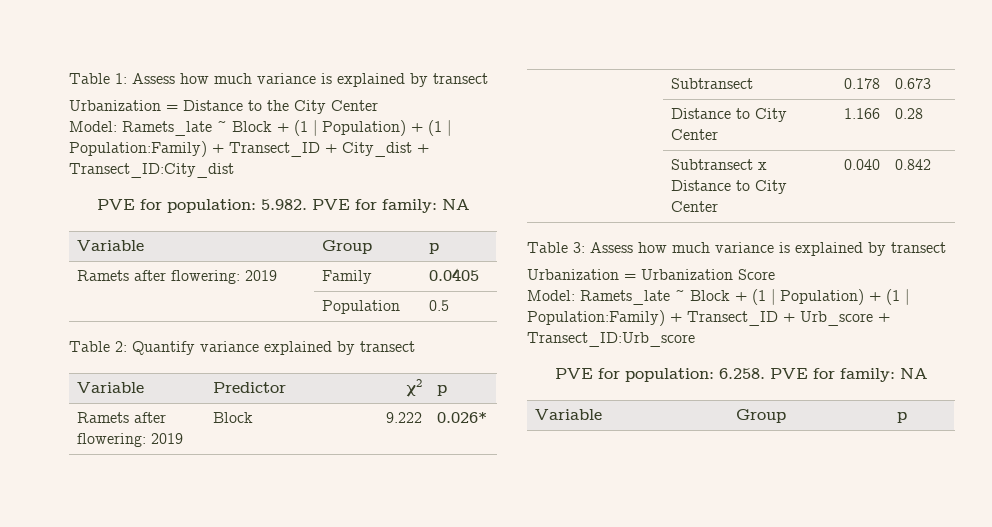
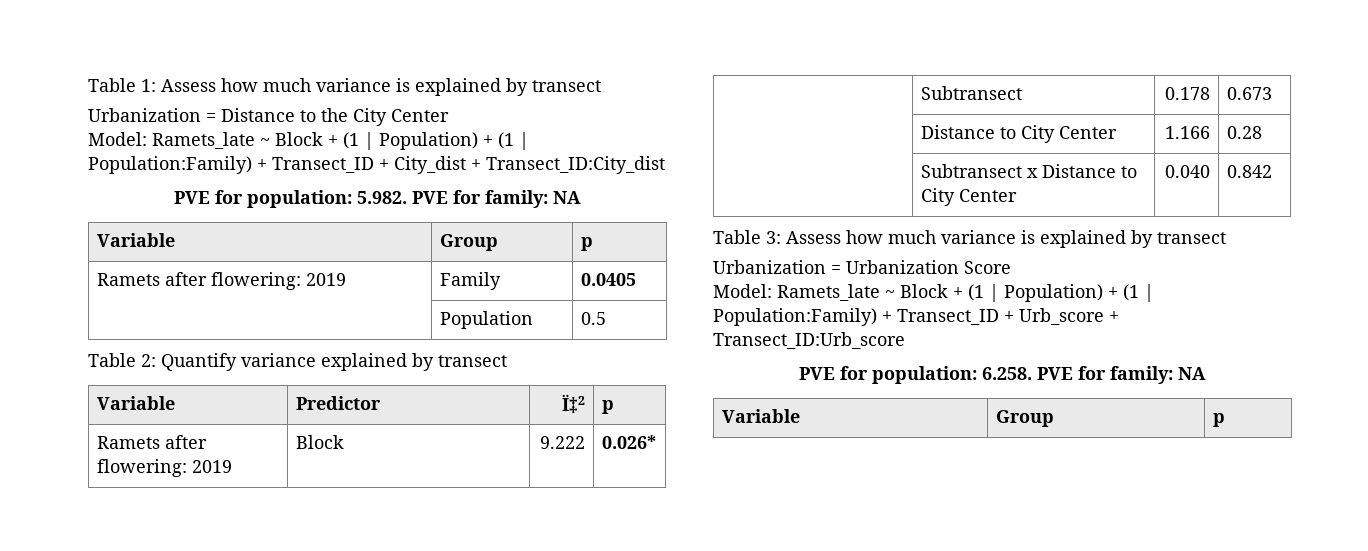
- Variable | Predictor | χ2 | p
+ Variable | Predictor | Ï‡2 | p

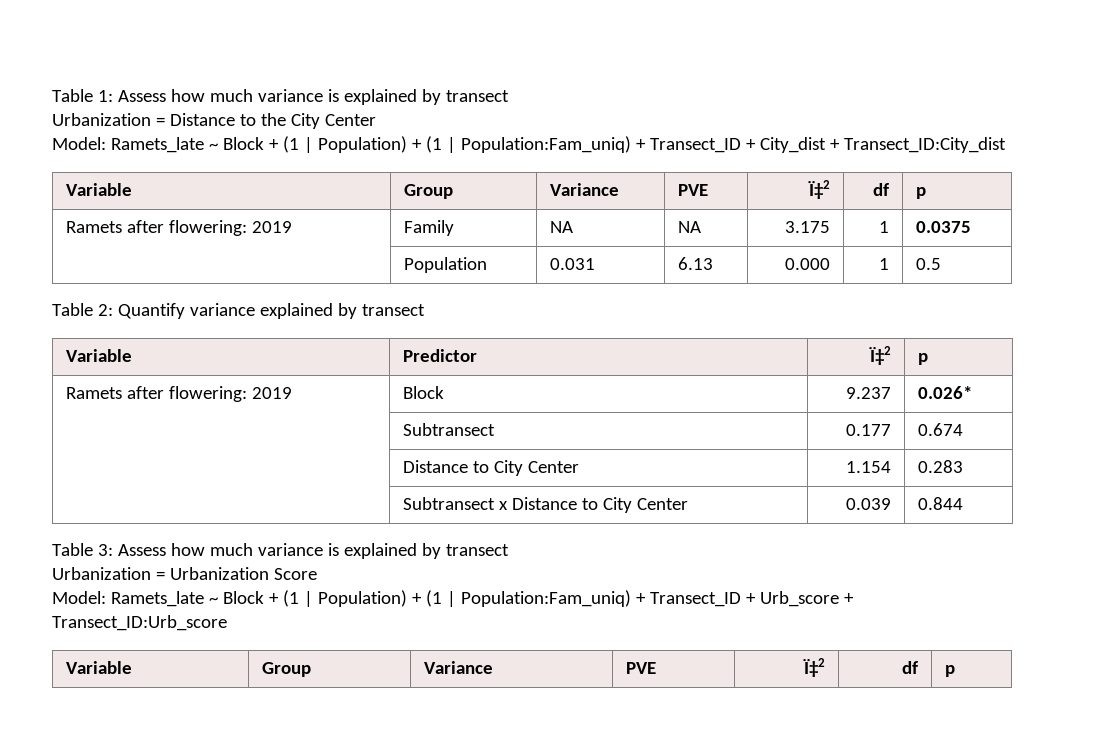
- Model: Ramets_late ~ Block + (1 | Population) + (1 | Population:Family) + Transect_ID + City_dist + Transect_ID:City_dist
- PVE for population: 5.982. PVE for family: NA
- Variable | Group | p
+ Model: Ramets_late ~ Block + (1 | Population) + (1 | Population:Fam_uniq) + Transect_ID + City_dist + Transect_ID:City_dist
+ Variable | Group | Variance | PVE | Ï‡2 | df | p
- Ramets after flowering: 2019 | Family | 0.0405
- | Population | 0.5
+ Ramets after flowering: 2019 | Family | NA | NA | 3.175 | 1 | 0.0375
+ | Population | 0.031 | 6.13 | 0.000 | 1 | 0.5
- Ramets after flowering: 2019 | Block | 9.222 | 0.026*
+ Ramets after flowering: 2019 | Block | 9.237 | 0.026*
- | Subtransect | 0.178 | 0.673
- | Distance to City Center | 1.166 | 0.28
+ | Subtransect | 0.177 | 0.674
+ | Distance to City Center | 1.154 | 0.283
- | Subtransect x Distance to City Center | 0.040 | 0.842
+ | Subtransect x Distance to City Center | 0.039 | 0.844
- Model: Ramets_late ~ Block + (1 | Population) + (1 | Population:Family) + Transect_ID + Urb_score + Transect_ID:Urb_score
- PVE for population: 6.258. PVE for family: NA
- Variable | Group | p
+ Model: Ramets_late ~ Block + (1 | Population) + (1 | Population:Fam_uniq) + Transect_ID + Urb_score + Transect_ID:Urb_score
+ Variable | Group | Variance | PVE | Ï‡2 | df | p

